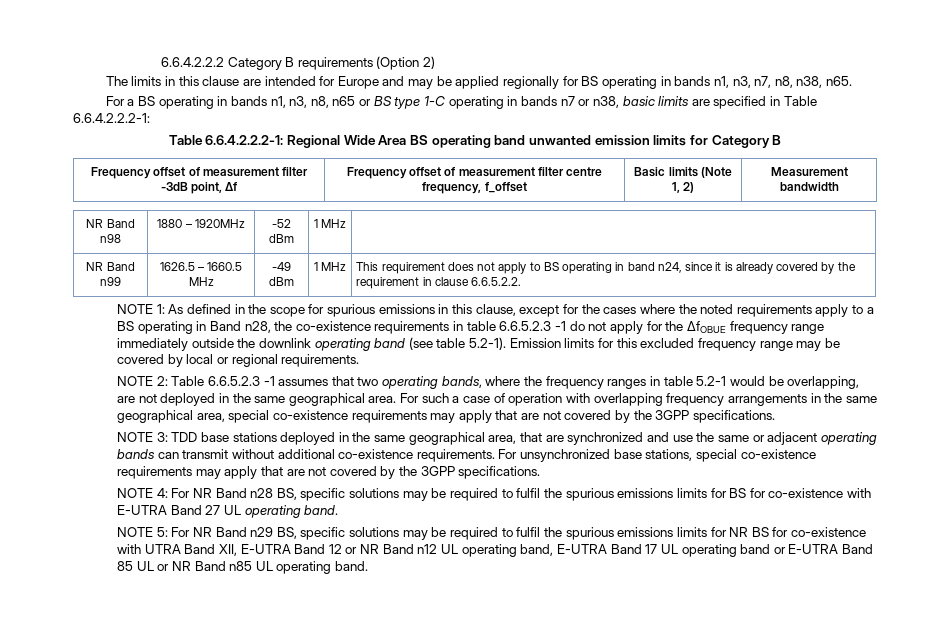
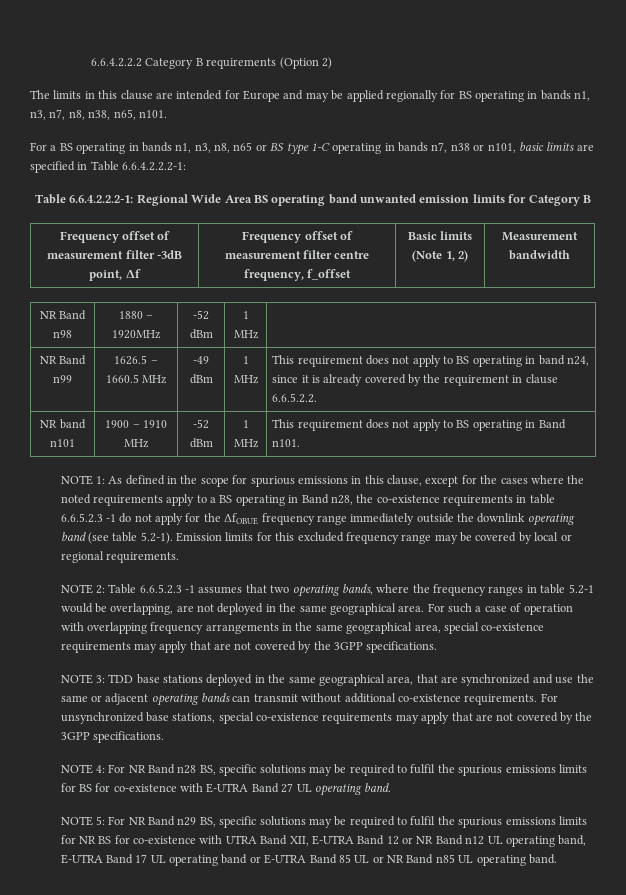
- The limits in this clause are intended for Europe and may be applied regionally for BS operating in bands n1, n3, n7, n8, n38, n65.
+ The limits in this clause are intended for Europe and may be applied regionally for BS operating in bands n1, n3, n7, n8, n38, n65, n101.
- For a BS operating in bands n1, n3, n8, n65 or BS type 1-C operating in bands n7 or n38, basic limits are specified in Table 6.6.4.2.2.2-1:
+ For a BS operating in bands n1, n3, n8, n65 or BS type 1-C operating in bands n7, n38 or n101, basic limits are specified in Table 6.6.4.2.2.2-1:
+ NR band n101 | 1900 – 1910 MHz | -52 dBm | 1 MHz | This requirement does not apply to BS operating in Band n101.

